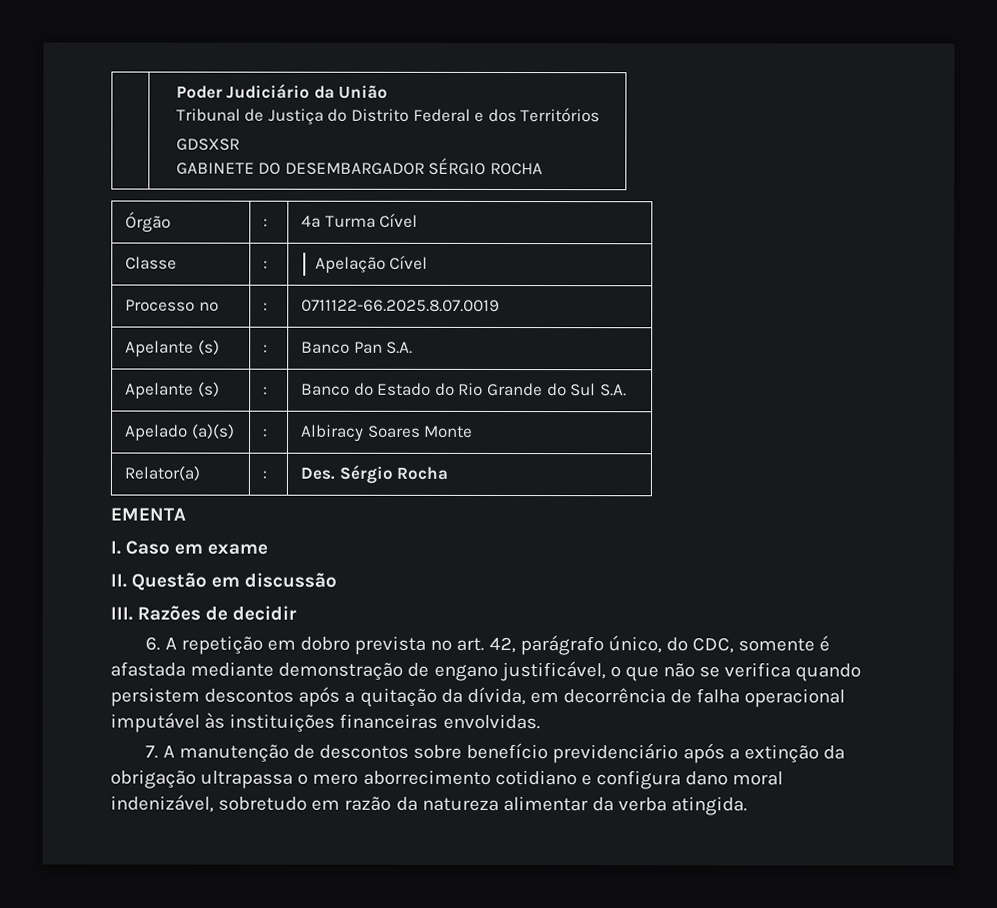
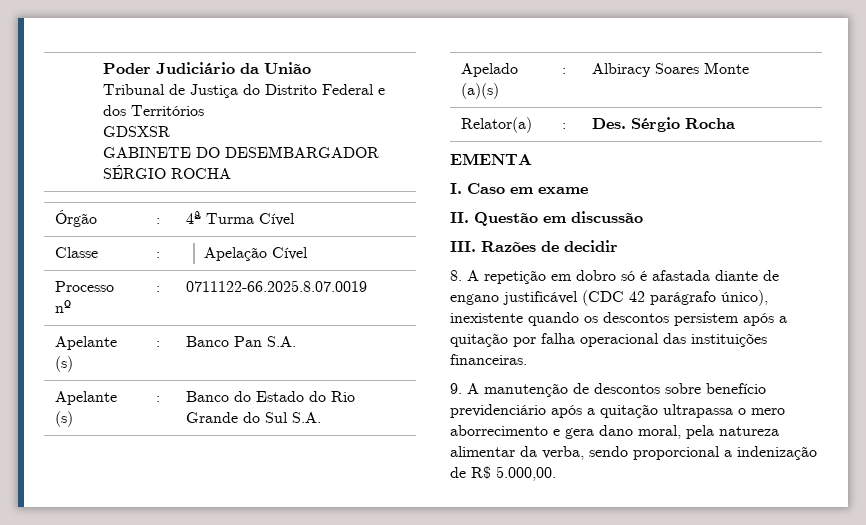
- 6. A repetição em dobro prevista no art. 42, parágrafo único, do CDC, somente é afastada mediante demonstração de engano justificável, o que não se verifica quando persistem descontos após a quitação da dívida, em decorrência de falha operacional imputável às instituições financeiras envolvidas.
- 7. A manutenção de descontos sobre benefício previdenciário após a extinção da obrigação ultrapassa o mero aborrecimento cotidiano e configura dano moral indenizável, sobretudo em razão da natureza alimentar da verba atingida.
+ 8. A repetição em dobro só é afastada diante de engano justificável (CDC 42 parágrafo único), inexistente quando os descontos persistem após a quitação por falha operacional das instituições financeiras.
+ 9. A manutenção de descontos sobre benefício previdenciário após a quitação ultrapassa o mero aborrecimento e gera dano moral, pela natureza alimentar da verba, sendo proporcional a indenização de R$ 5.000,00.

